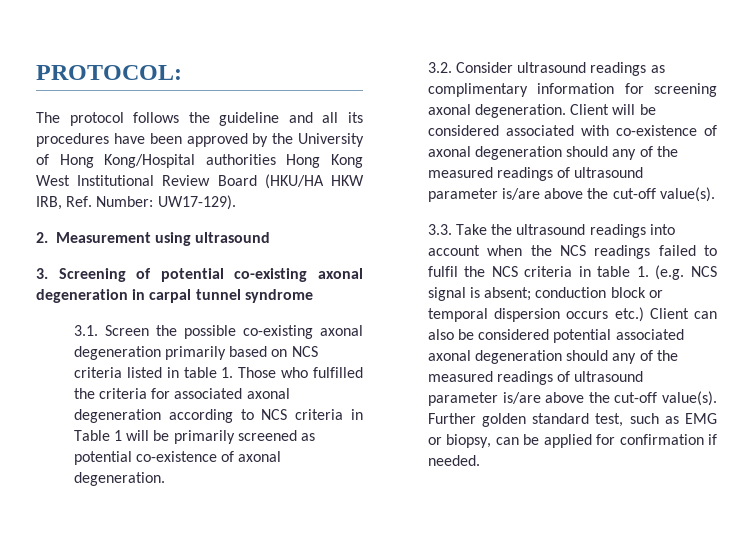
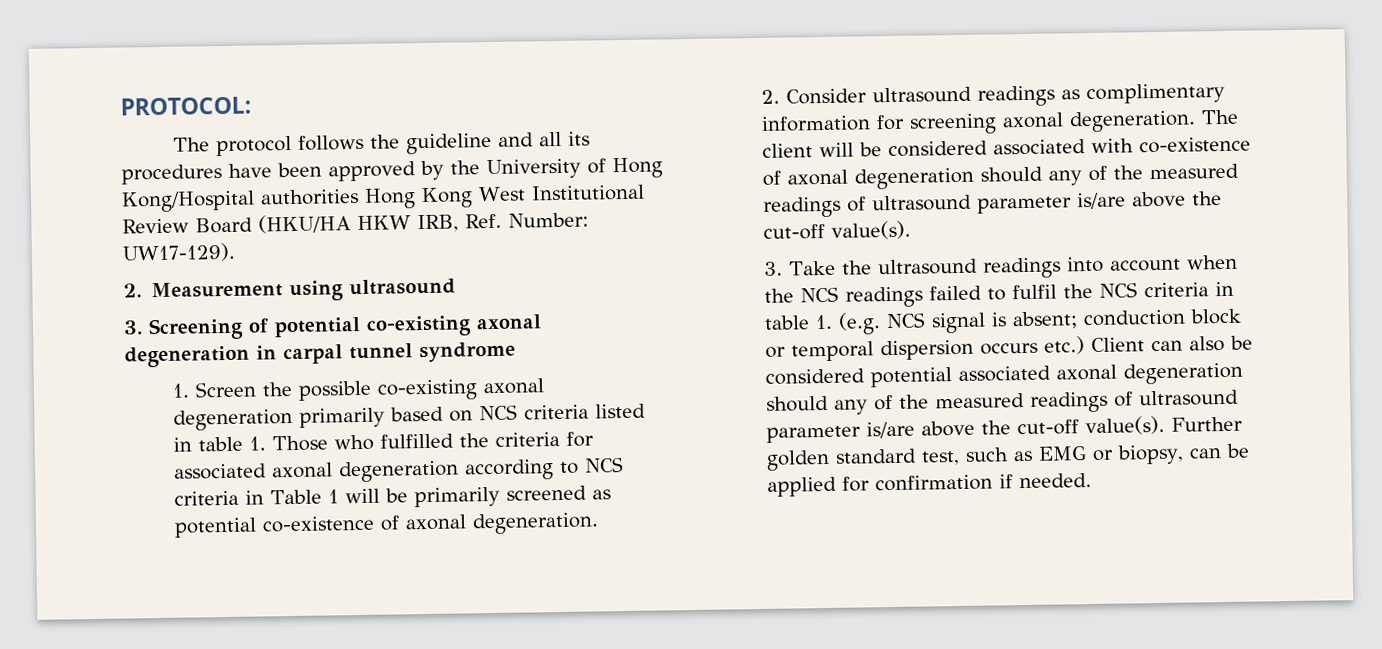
- 3.1. Screen the possible co-existing axonal degeneration primarily based on NCS criteria listed in table 1. Those who fulfilled the criteria for associated axonal degeneration according to NCS criteria in Table 1 will be primarily screened as potential co-existence of axonal degeneration.
+ 1. Screen the possible co-existing axonal degeneration primarily based on NCS criteria listed in table 1. Those who fulfilled the criteria for associated axonal degeneration according to NCS criteria in Table 1 will be primarily screened as potential co-existence of axonal degeneration.
- 3.2. Consider ultrasound readings as complimentary information for screening axonal degeneration.
+ 2. Consider ultrasound readings as complimentary information for screening axonal degeneration.
- Client will be considered associated with co-existence of axonal degeneration should any of the measured readings of ultrasound parameter is/are above the cut-off value(s).
+ The client will be considered associated with co-existence of axonal degeneration should any of the measured readings of ultrasound parameter is/are above the cut-off value(s).
- 3.3. Take the ultrasound readings into account when the NCS readings failed to fulfil the NCS criteria in table 1. (e.g. NCS signal is absent; conduction block or temporal dispersion occurs etc.) Client can also be considered potential associated axonal degeneration should any of the measured readings of ultrasound parameter is/are above the cut-off value(s).
+ 3. Take the ultrasound readings into account when the NCS readings failed to fulfil the NCS criteria in table 1. (e.g. NCS signal is absent; conduction block or temporal dispersion occurs etc.) Client can also be considered potential associated axonal degeneration should any of the measured readings of ultrasound parameter is/are above the cut-off value(s).

